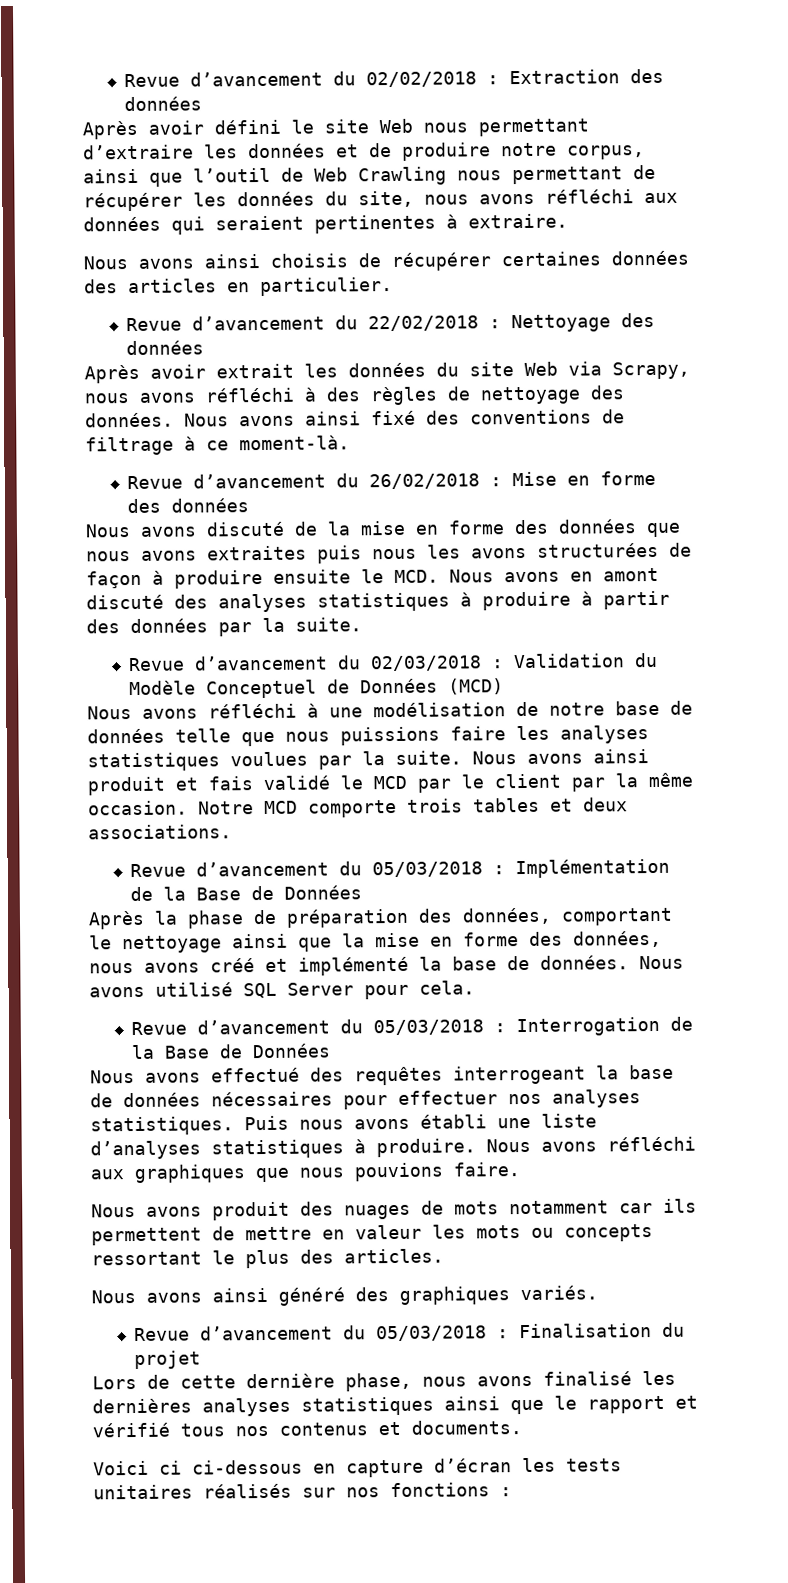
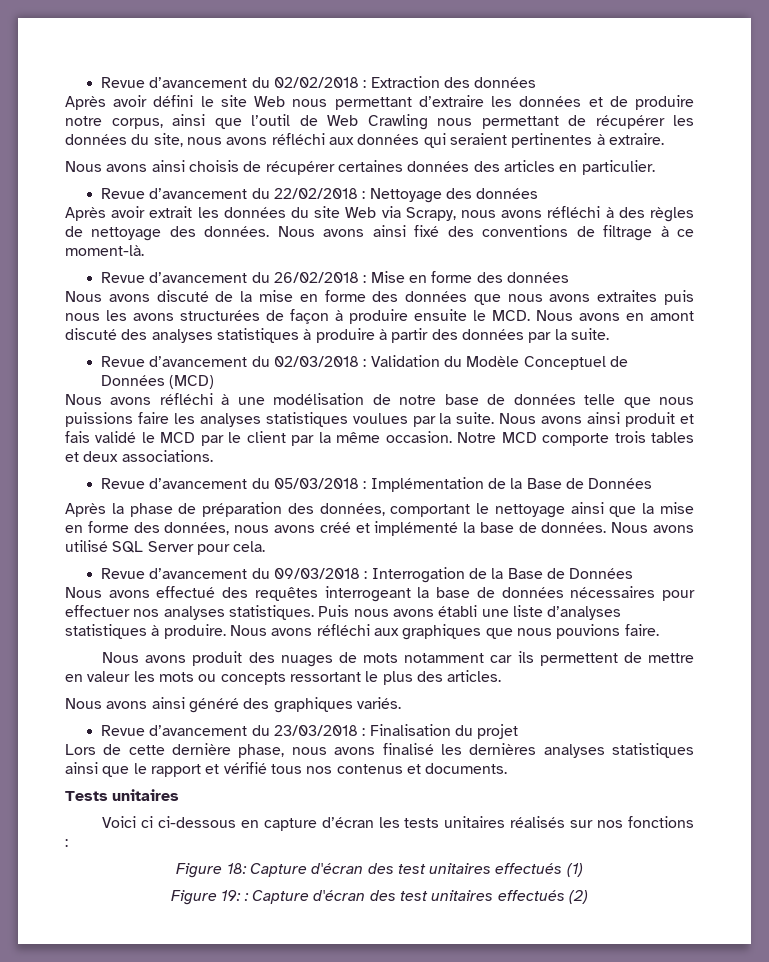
- Revue d’avancement du 05/03/2018 : Interrogation de la Base de Données
+ Revue d’avancement du 09/03/2018 : Interrogation de la Base de Données
- Revue d’avancement du 05/03/2018 : Finalisation du projet
+ Revue d’avancement du 23/03/2018 : Finalisation du projet
+ Tests unitaires
+ Figure 18: Capture d'écran des test unitaires effectués (1)
+ Figure 19: : Capture d'écran des test unitaires effectués (2)

